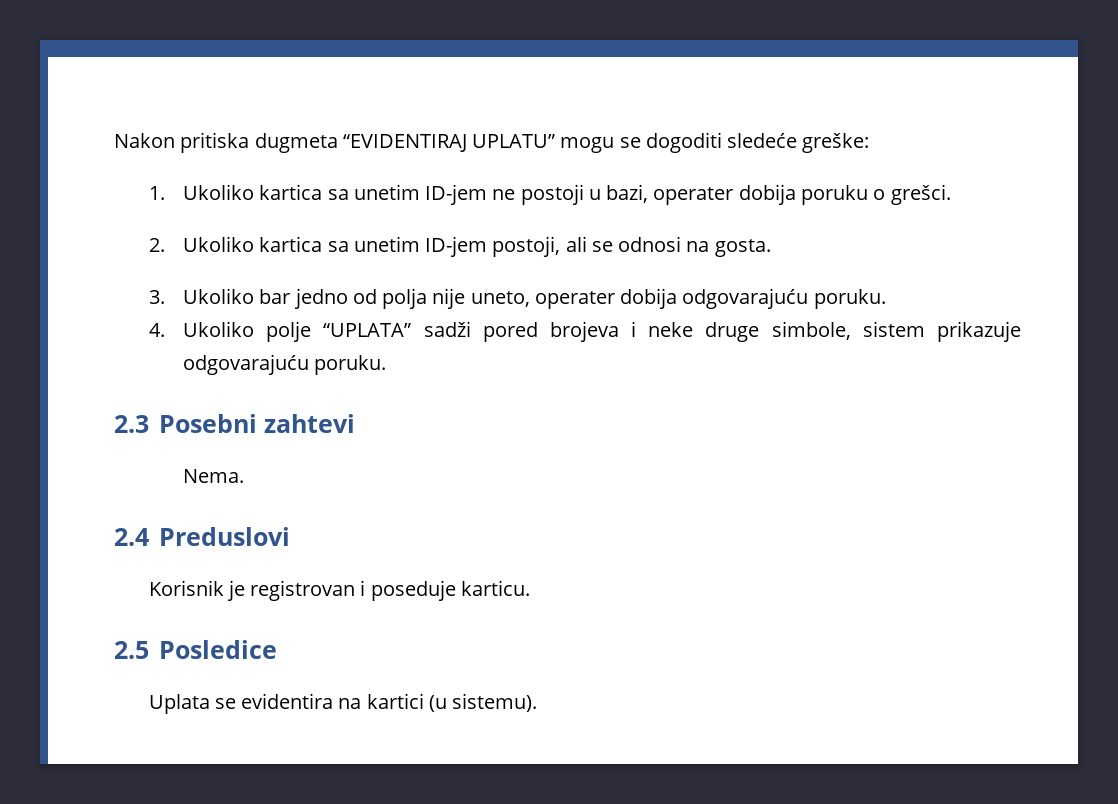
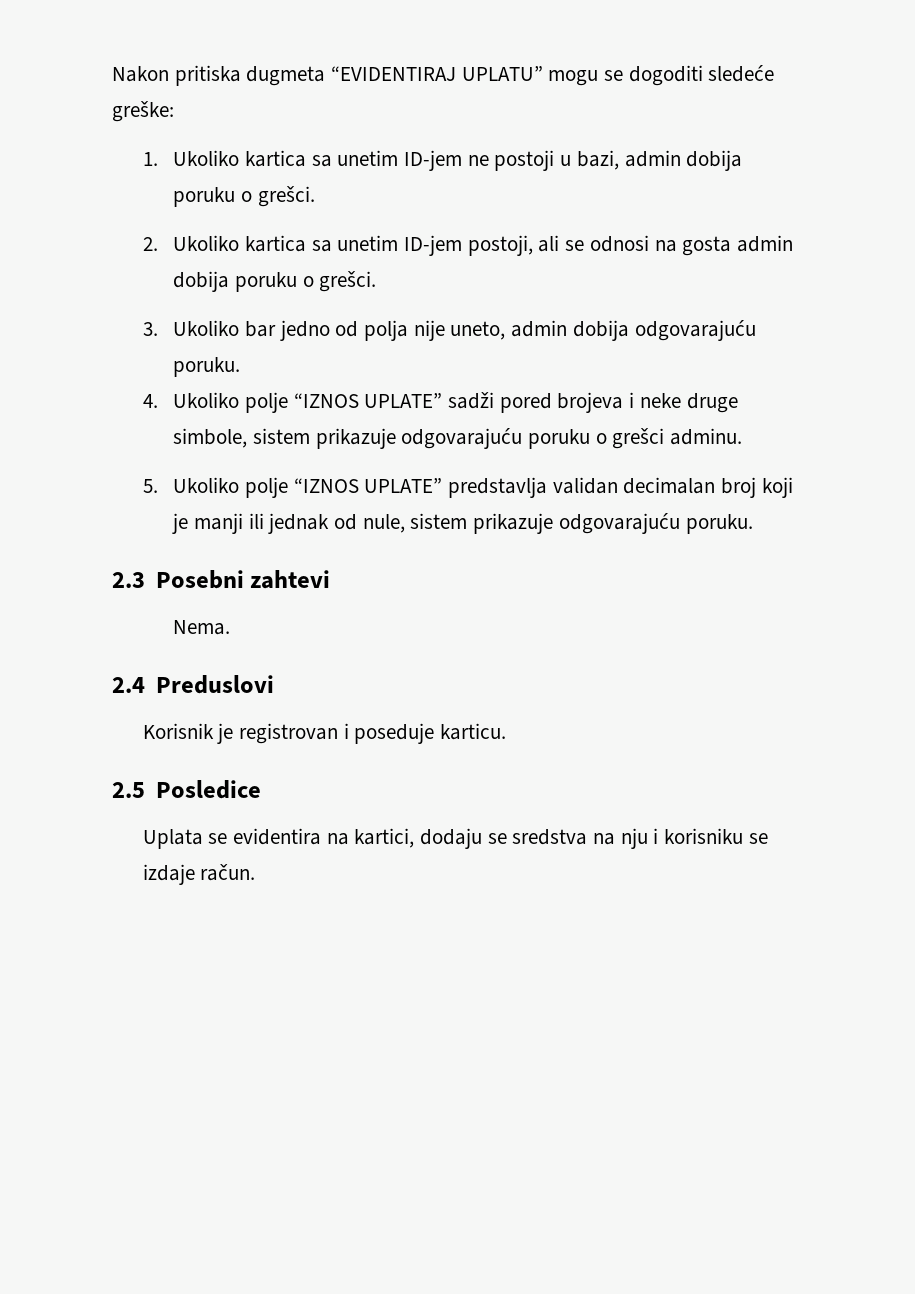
- 1. Ukoliko kartica sa unetim ID-jem ne postoji u bazi, operater dobija poruku o grešci.
+ 1. Ukoliko kartica sa unetim ID-jem ne postoji u bazi, admin dobija poruku o grešci.
- 2. Ukoliko kartica sa unetim ID-jem postoji, ali se odnosi na gosta.
+ 2. Ukoliko kartica sa unetim ID-jem postoji, ali se odnosi na gosta admin dobija poruku o grešci.
- 3. Ukoliko bar jedno od polja nije uneto, operater dobija odgovarajuću poruku.
+ 3. Ukoliko bar jedno od polja nije uneto, admin dobija odgovarajuću poruku.
- 4. Ukoliko polje “UPLATA” sadži pored brojeva i neke druge simbole, sistem prikazuje odgovarajuću poruku.
+ 4. Ukoliko polje “IZNOS UPLATE” sadži pored brojeva i neke druge simbole, sistem prikazuje odgovarajuću poruku o grešci adminu.
+ 5. Ukoliko polje “IZNOS UPLATE” predstavlja validan decimalan broj koji je manji ili jednak od nule, sistem prikazuje odgovarajuću poruku.
- Uplata se evidentira na kartici (u sistemu).
+ Uplata se evidentira na kartici, dodaju se sredstva na nju i korisniku se izdaje račun.

